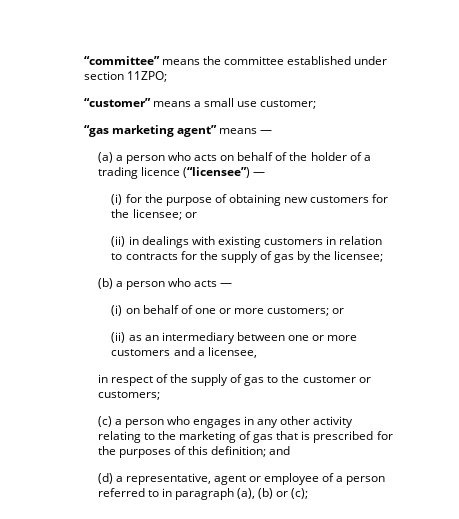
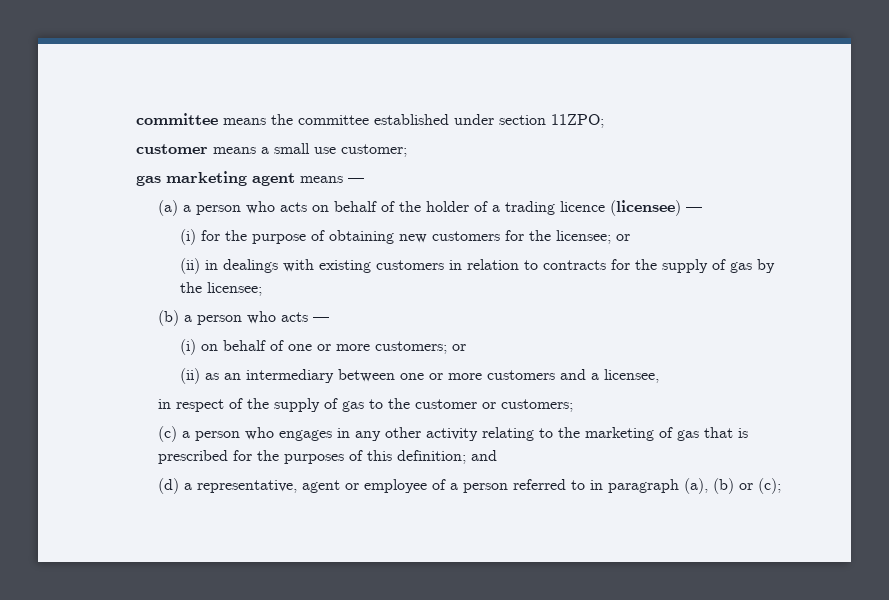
- “committee” means the committee established under section 11ZPO;
+ committee means the committee established under section 11ZPO;
- “customer” means a small use customer;
+ customer means a small use customer;
- “gas marketing agent” means —
+ gas marketing agent means —
- (a) a person who acts on behalf of the holder of a trading licence (“licensee”) —
+ (a) a person who acts on behalf of the holder of a trading licence (licensee) —

